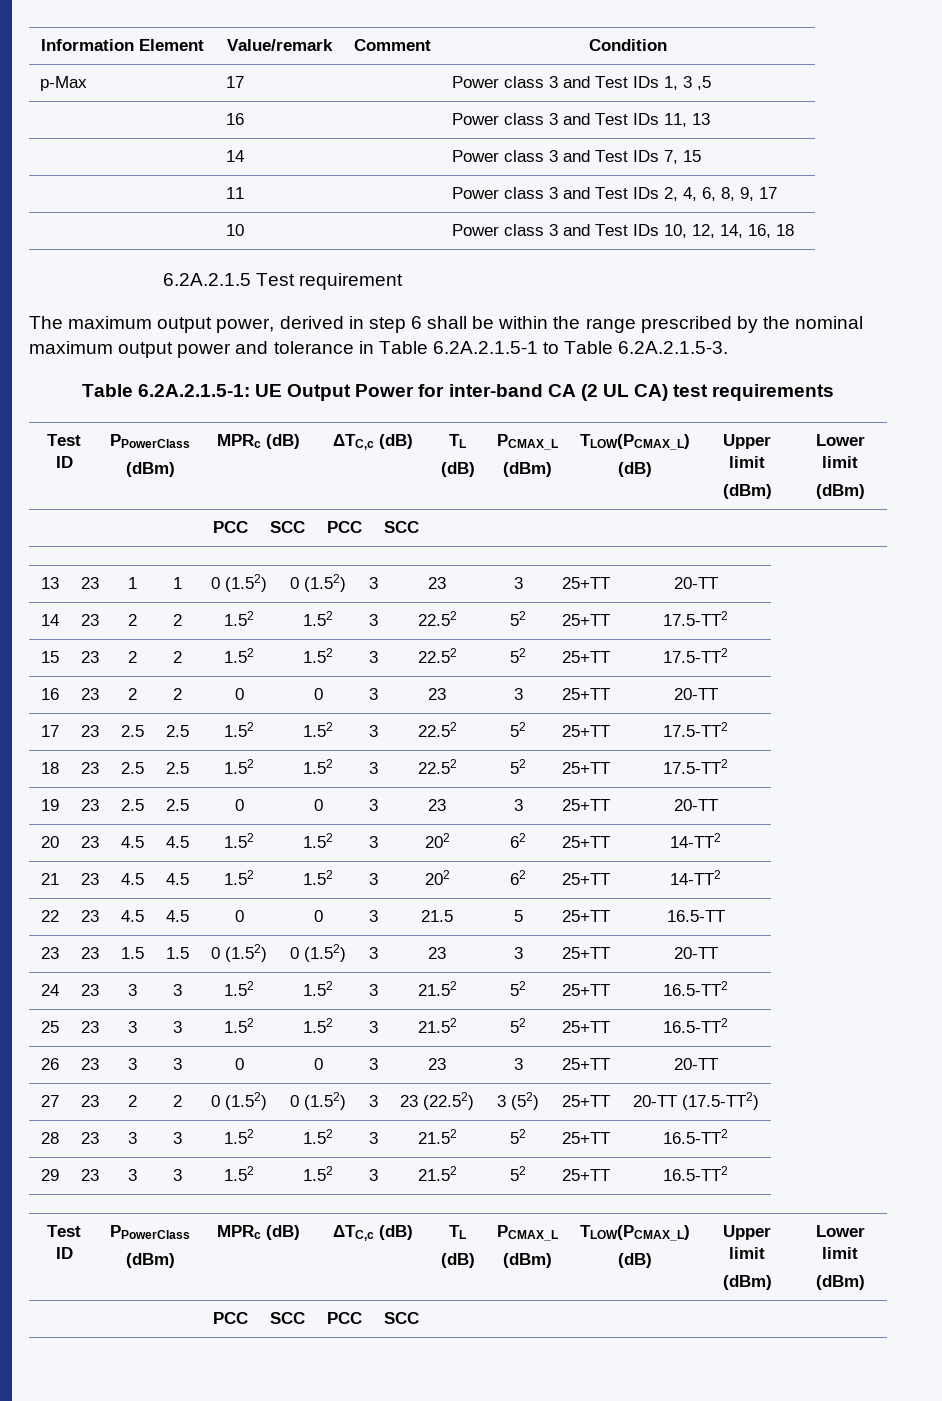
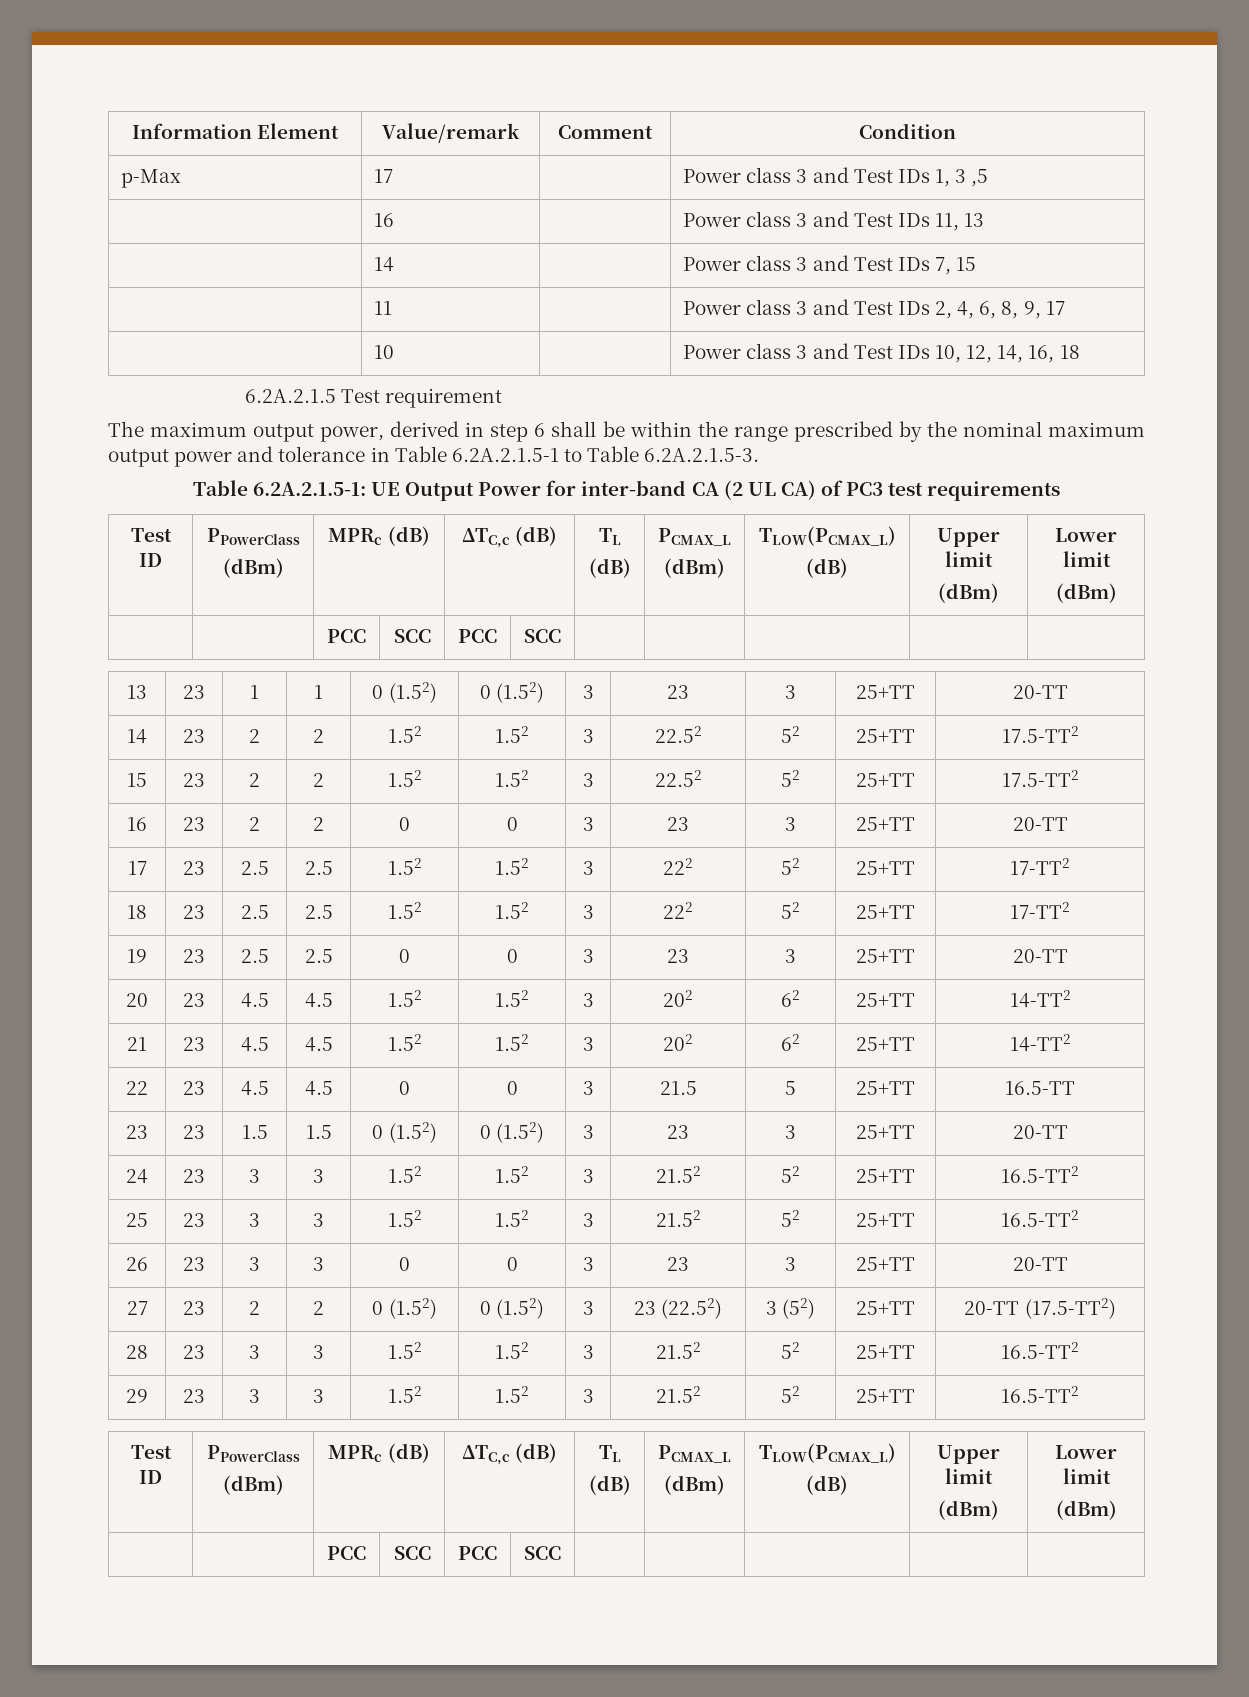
- Table 6.2A.2.1.5-1: UE Output Power for inter-band CA (2 UL CA) test requirements
+ Table 6.2A.2.1.5-1: UE Output Power for inter-band CA (2 UL CA) of PC3 test requirements
- 17 | 23 | 2.5 | 2.5 | 1.52 | 1.52 | 3 | 22.52 | 52 | 25+TT | 17.5-TT2
+ 17 | 23 | 2.5 | 2.5 | 1.52 | 1.52 | 3 | 222 | 52 | 25+TT | 17-TT2
- 18 | 23 | 2.5 | 2.5 | 1.52 | 1.52 | 3 | 22.52 | 52 | 25+TT | 17.5-TT2
+ 18 | 23 | 2.5 | 2.5 | 1.52 | 1.52 | 3 | 222 | 52 | 25+TT | 17-TT2

